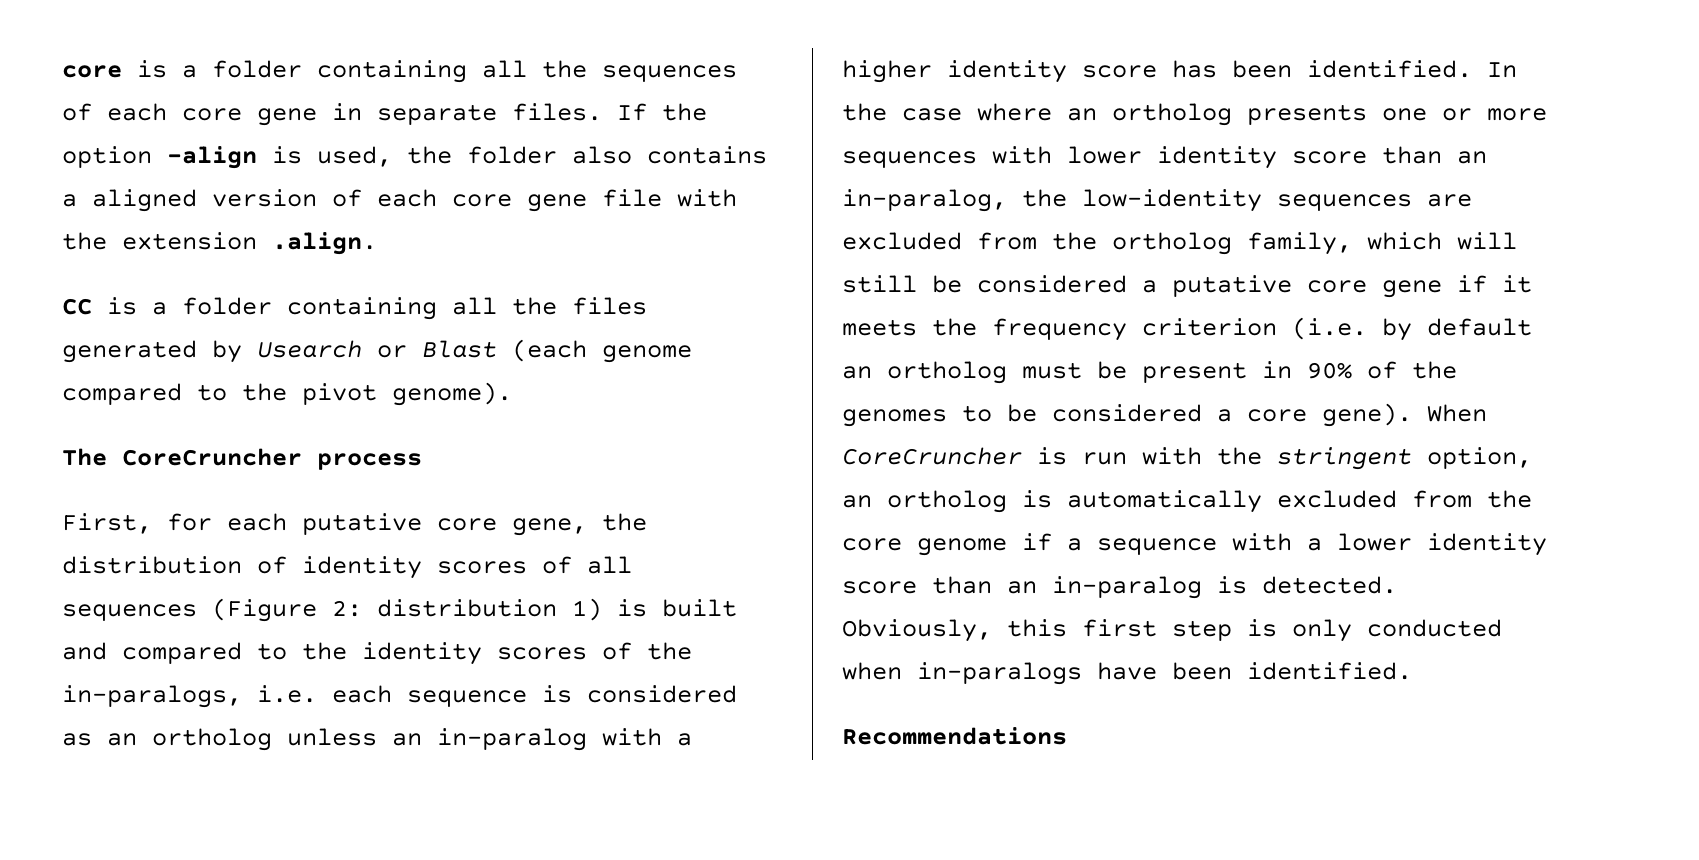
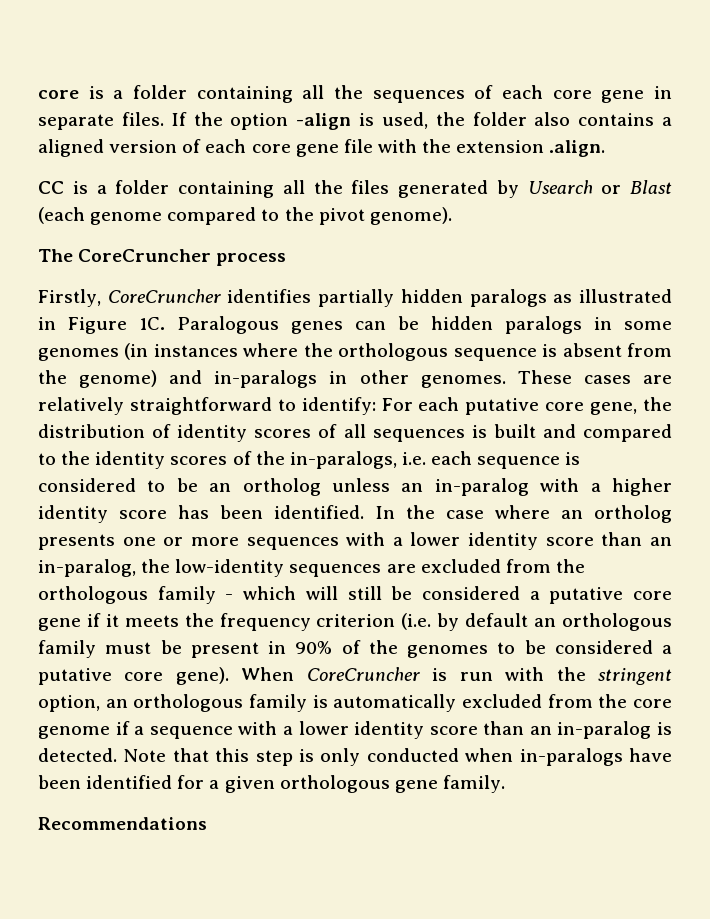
- First, for each putative core gene, the distribution of identity scores of all sequences (Figure 2: distribution 1) is built and compared to the identity scores of the in-paralogs, i.e. each sequence is considered as an ortholog unless an in-paralog with a higher identity score has been identified.
+ Firstly, CoreCruncher identifies partially hidden paralogs as illustrated in Figure 1C. Paralogous genes can be hidden paralogs in some genomes (in instances where the orthologous sequence is absent from the genome) and in-paralogs in other genomes. These cases are relatively straightforward to identify: For each putative core gene, the distribution of identity scores of all sequences is built and compared to the identity scores of the in-paralogs, i.e. each sequence is considered to be an ortholog unless an in-paralog with a higher identity score has been identified.
- In the case where an ortholog presents one or more sequences with lower identity score than an in-paralog, the low-identity sequences are excluded from the ortholog family, which will still be considered a putative core gene if it meets the frequency criterion (i.e. by default an ortholog must be present in 90% of the genomes to be considered a core gene).
+ In the case where an ortholog presents one or more sequences with a lower identity score than an in-paralog, the low-identity sequences are excluded from the orthologous family - which will still be considered a putative core gene if it meets the frequency criterion (i.e. by default an orthologous family must be present in 90% of the genomes to be considered a putative core gene).
- When CoreCruncher is run with the stringent option, an ortholog is automatically excluded from the core genome if a sequence with a lower identity score than an in-paralog is detected.
+ When CoreCruncher is run with the stringent option, an orthologous family is automatically excluded from the core genome if a sequence with a lower identity score than an in-paralog is detected.
- Obviously, this first step is only conducted when in-paralogs have been identified.
+ Note that this step is only conducted when in-paralogs have been identified for a given orthologous gene family.

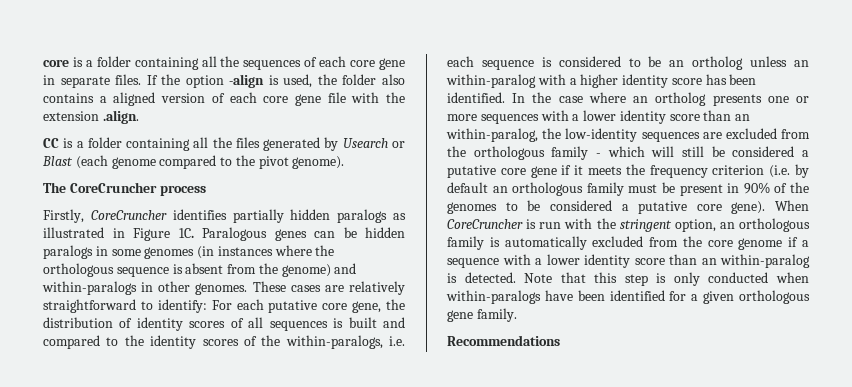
- Paralogous genes can be hidden paralogs in some genomes (in instances where the orthologous sequence is absent from the genome) and in-paralogs in other genomes.
+ Paralogous genes can be hidden paralogs in some genomes (in instances where the orthologous sequence is absent from the genome) and within-paralogs in other genomes.
- These cases are relatively straightforward to identify: For each putative core gene, the distribution of identity scores of all sequences is built and compared to the identity scores of the in-paralogs, i.e. each sequence is considered to be an ortholog unless an in-paralog with a higher identity score has been identified.
+ These cases are relatively straightforward to identify: For each putative core gene, the distribution of identity scores of all sequences is built and compared to the identity scores of the within-paralogs, i.e. each sequence is considered to be an ortholog unless an within-paralog with a higher identity score has been identified.
- In the case where an ortholog presents one or more sequences with a lower identity score than an in-paralog, the low-identity sequences are excluded from the orthologous family - which will still be considered a putative core gene if it meets the frequency criterion (i.e. by default an orthologous family must be present in 90% of the genomes to be considered a putative core gene).
+ In the case where an ortholog presents one or more sequences with a lower identity score than an within-paralog, the low-identity sequences are excluded from the orthologous family - which will still be considered a putative core gene if it meets the frequency criterion (i.e. by default an orthologous family must be present in 90% of the genomes to be considered a putative core gene).
- When CoreCruncher is run with the stringent option, an orthologous family is automatically excluded from the core genome if a sequence with a lower identity score than an in-paralog is detected.
+ When CoreCruncher is run with the stringent option, an orthologous family is automatically excluded from the core genome if a sequence with a lower identity score than an within-paralog is detected.
- Note that this step is only conducted when in-paralogs have been identified for a given orthologous gene family.
+ Note that this step is only conducted when within-paralogs have been identified for a given orthologous gene family.

